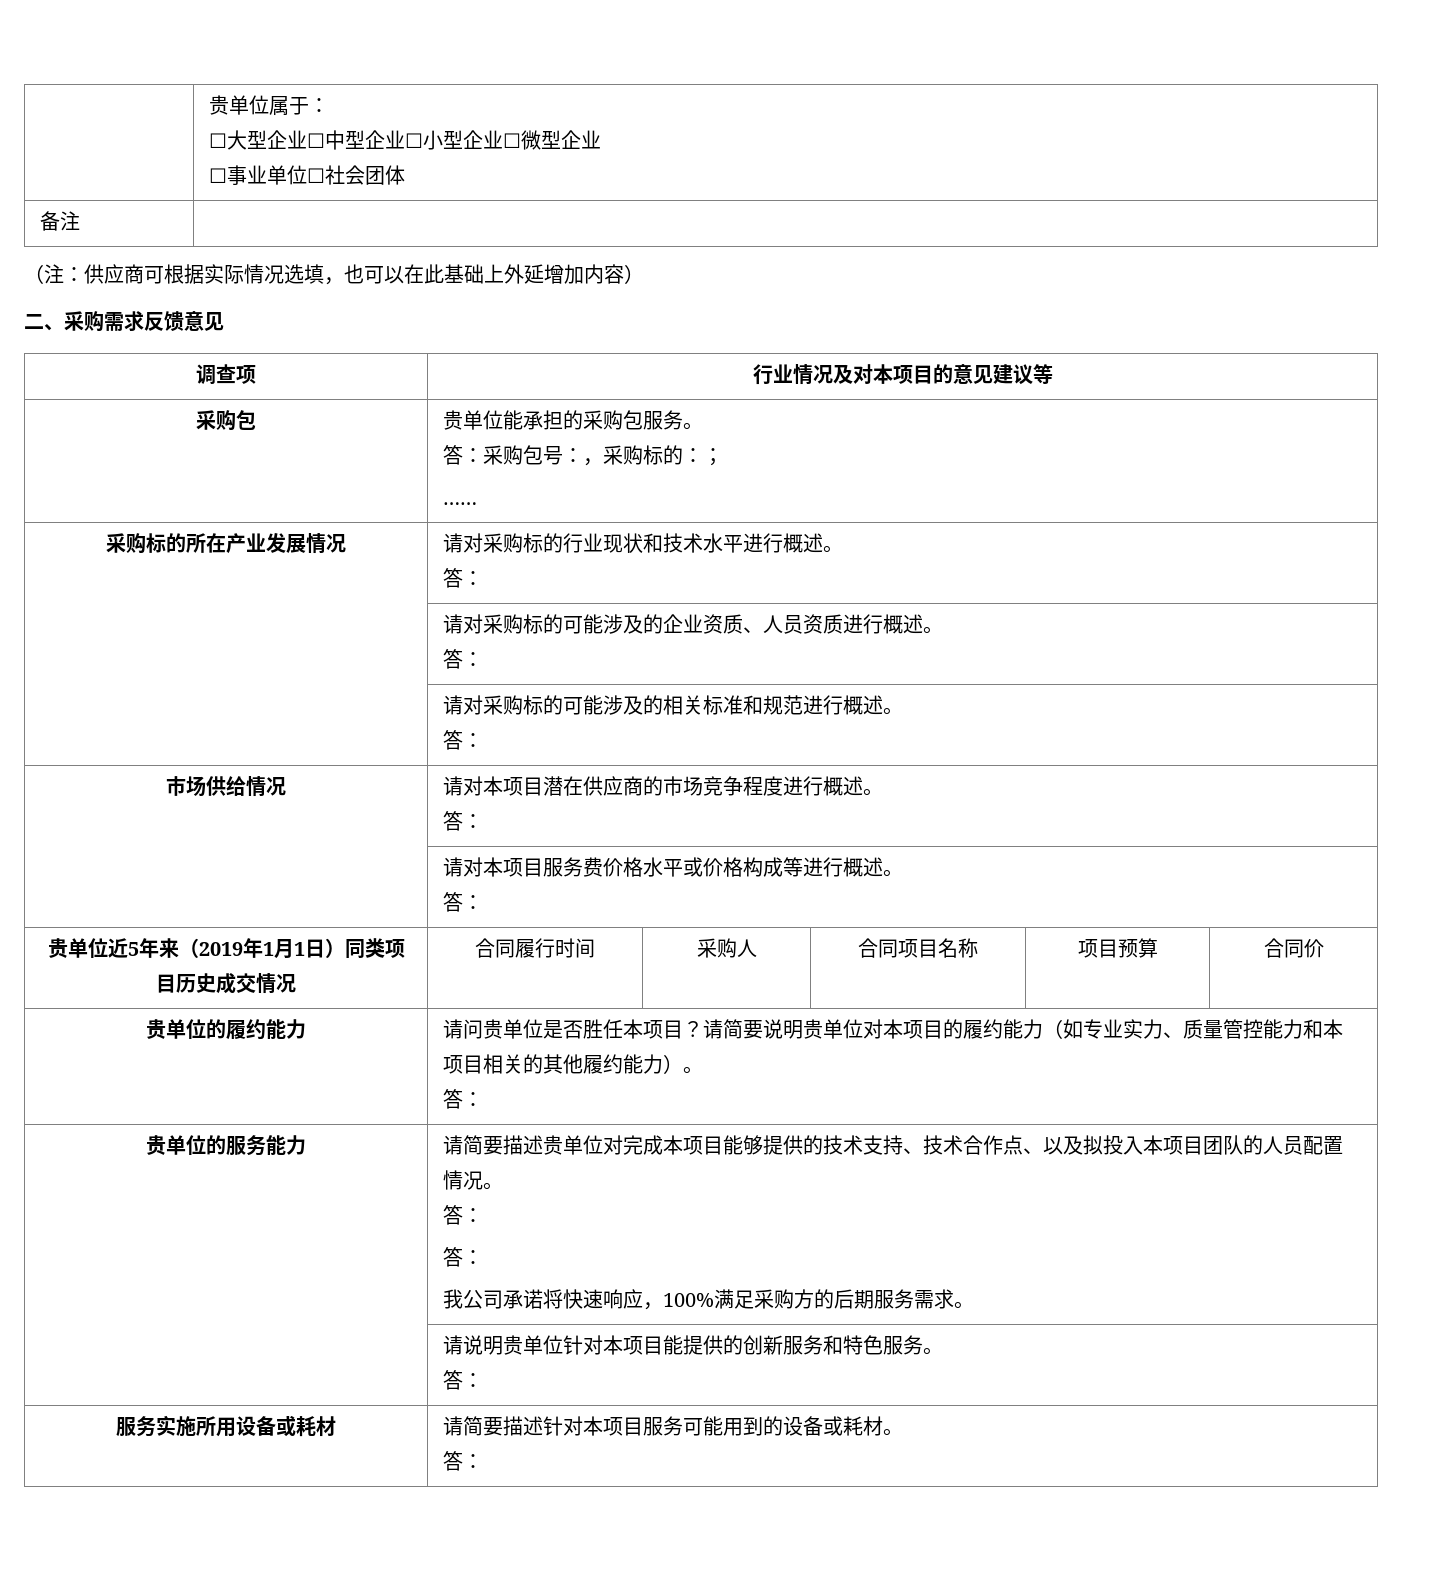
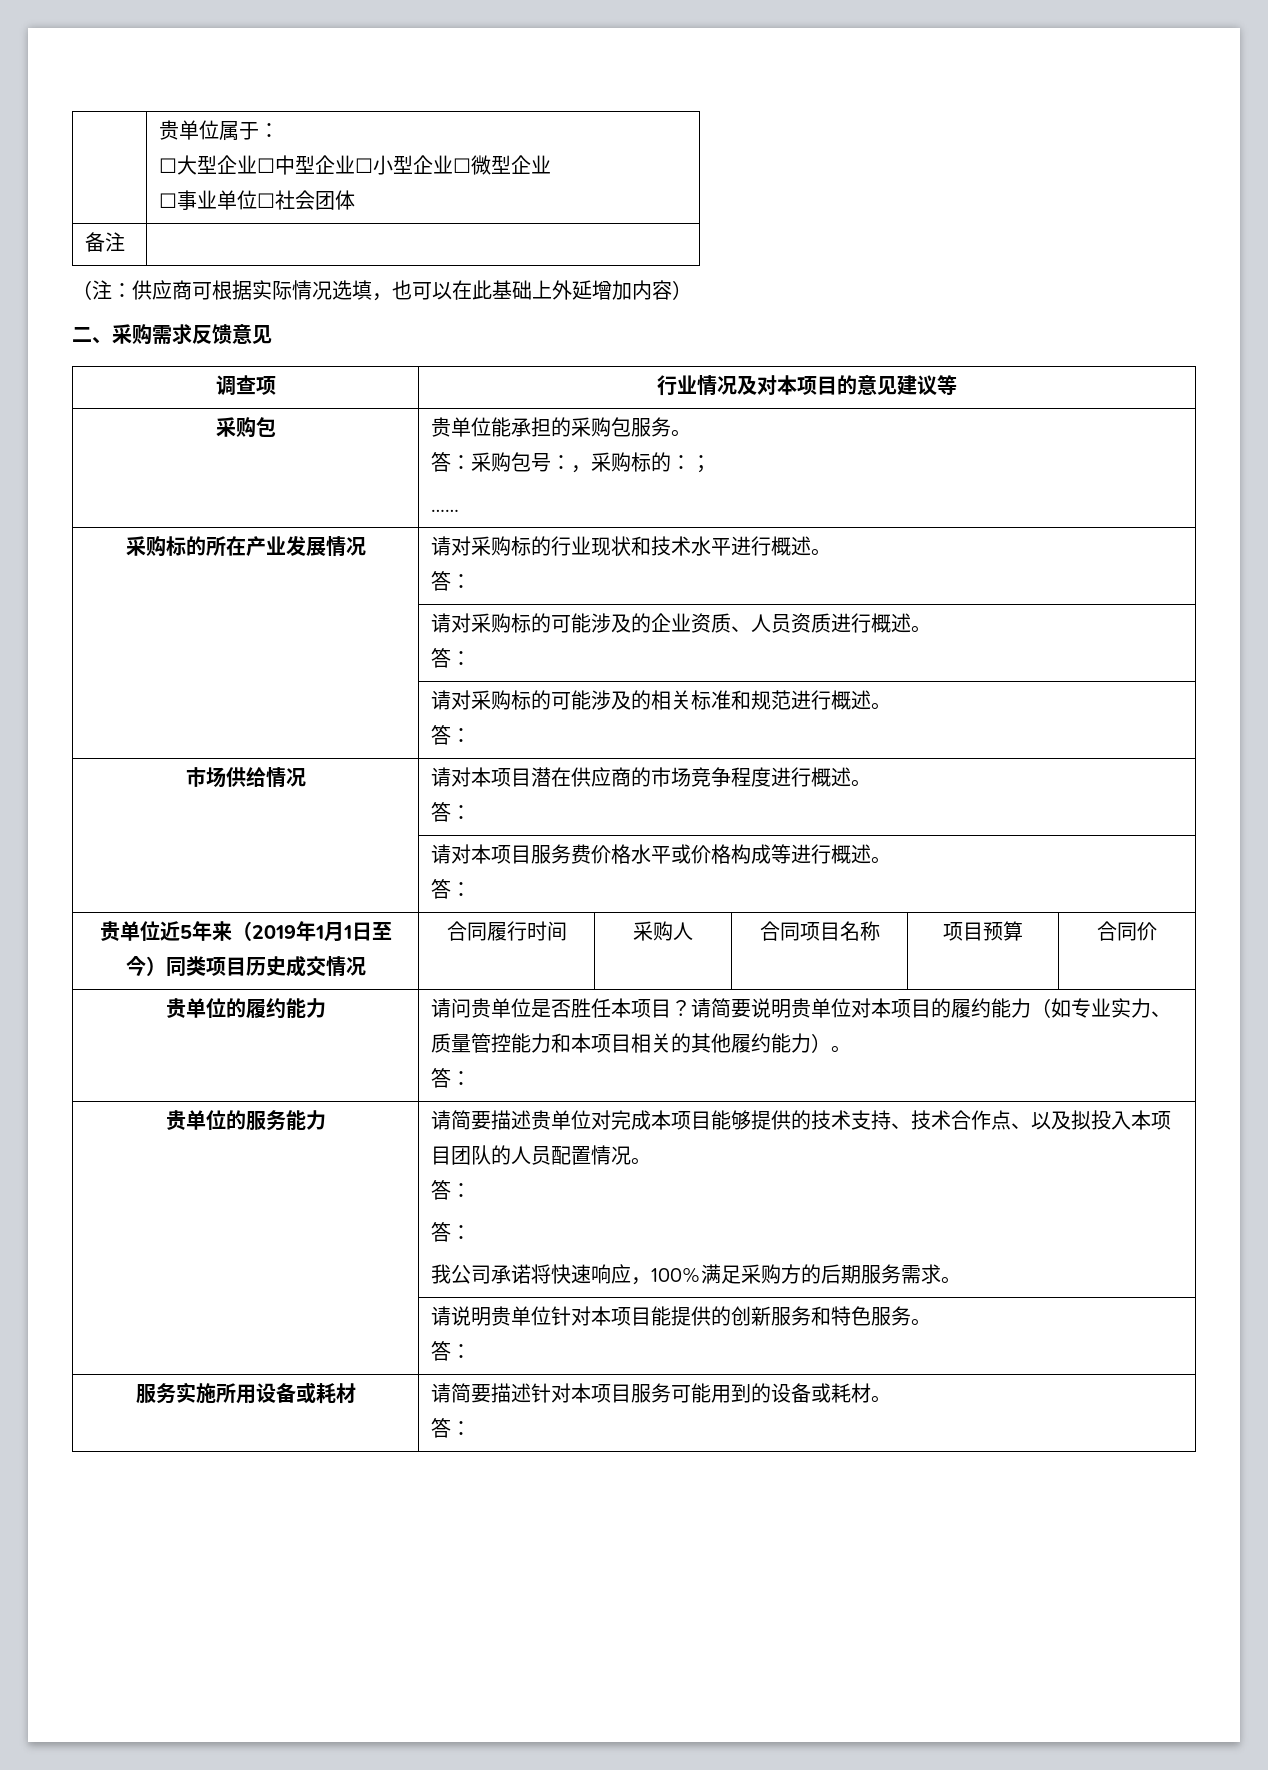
- 贵单位近5年来（2019年1月1日）同类项目历史成交情况 | 合同履行时间 | 采购人 | 合同项目名称 | 项目预算 | 合同价
+ 贵单位近5年来（2019年1月1日至今）同类项目历史成交情况 | 合同履行时间 | 采购人 | 合同项目名称 | 项目预算 | 合同价

